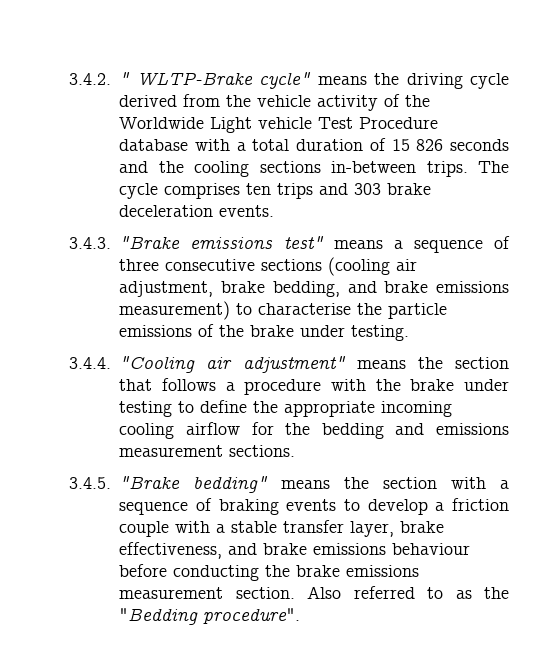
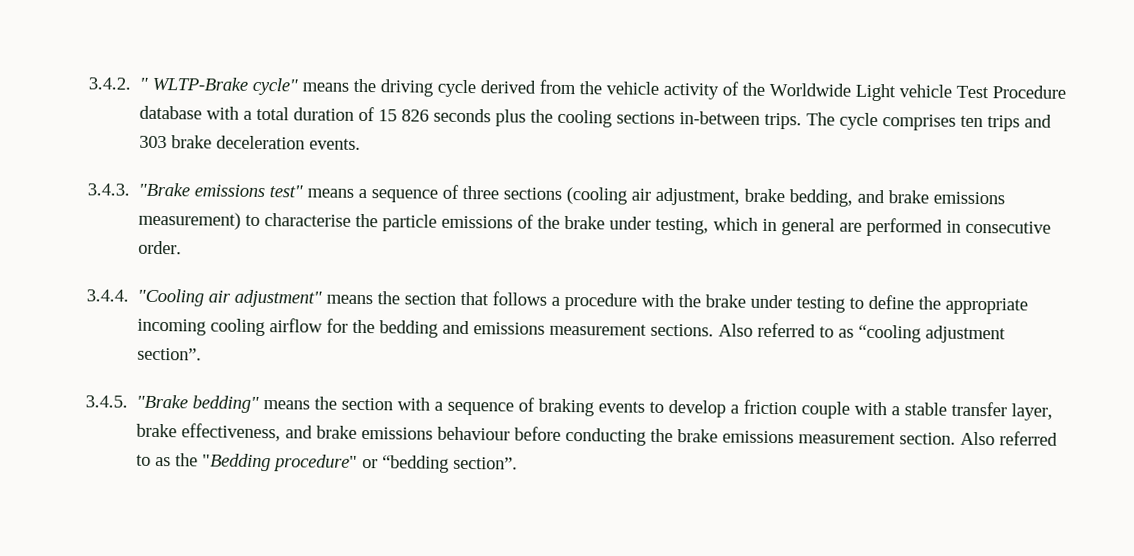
- 3.4.2. " WLTP-Brake cycle" means the driving cycle derived from the vehicle activity of the Worldwide Light vehicle Test Procedure database with a total duration of 15 826 seconds and the cooling sections in-between trips.
+ 3.4.2. " WLTP-Brake cycle" means the driving cycle derived from the vehicle activity of the Worldwide Light vehicle Test Procedure database with a total duration of 15 826 seconds plus the cooling sections in-between trips.
- 3.4.3. "Brake emissions test" means a sequence of three consecutive sections (cooling air adjustment, brake bedding, and brake emissions measurement) to characterise the particle emissions of the brake under testing.
+ 3.4.3. "Brake emissions test" means a sequence of three sections (cooling air adjustment, brake bedding, and brake emissions measurement) to characterise the particle emissions of the brake under testing, which in general are performed in consecutive order.
+ Also referred to as “cooling adjustment section”.
- Also referred to as the "Bedding procedure".
+ Also referred to as the "Bedding procedure" or “bedding section”.

